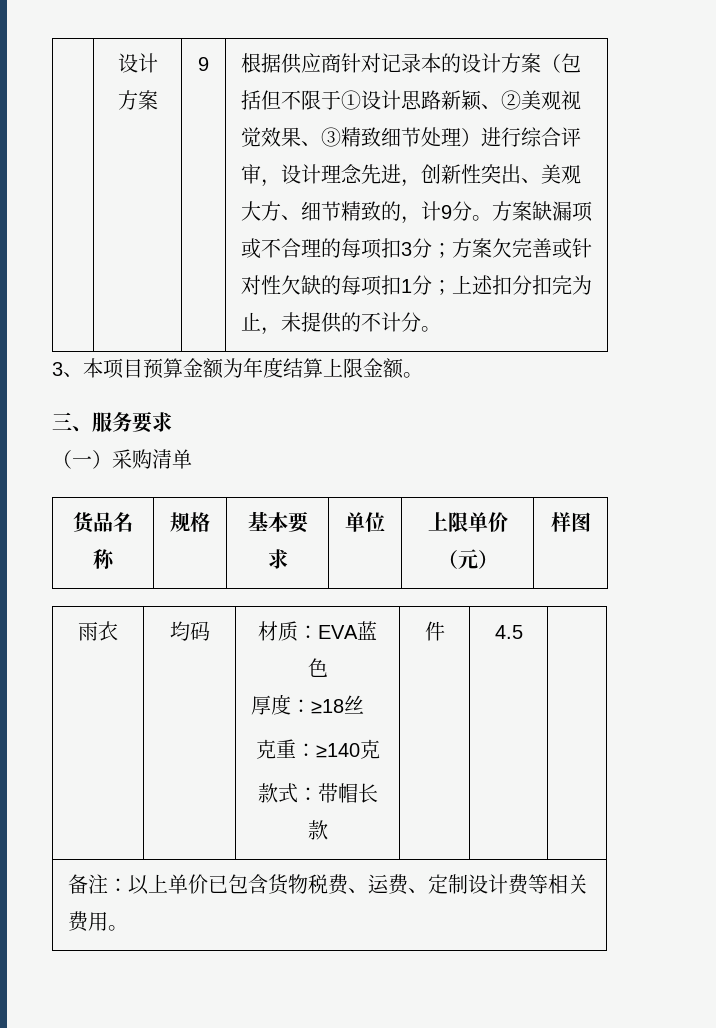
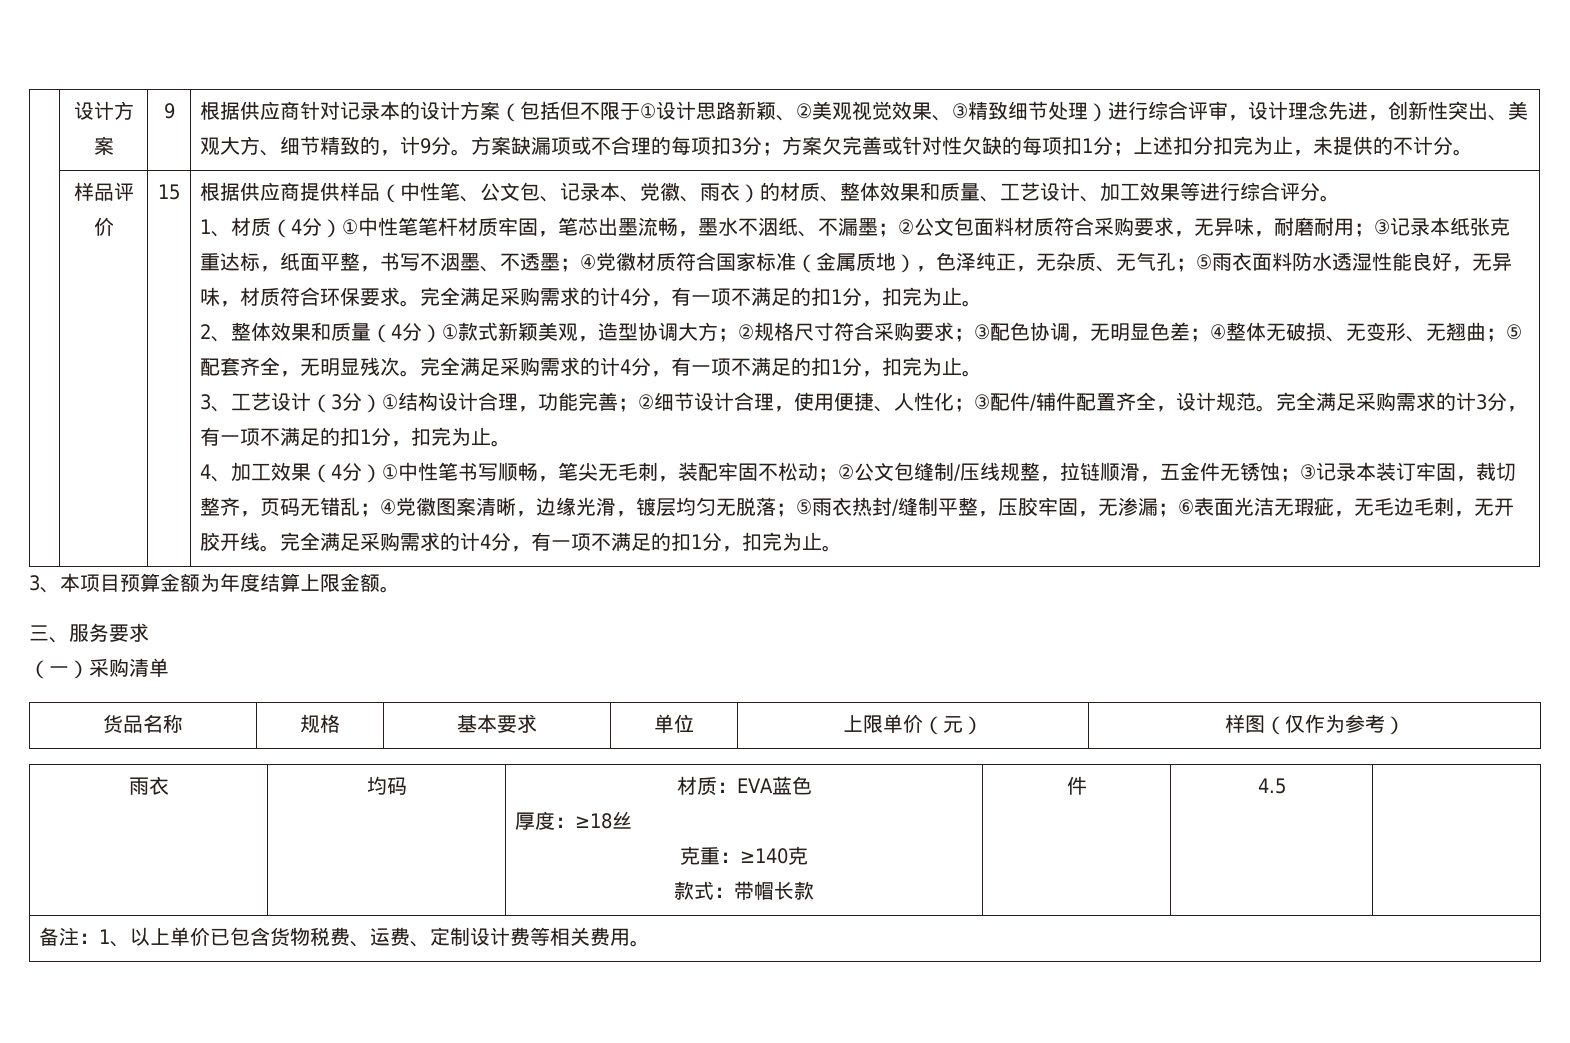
+ 样品评价 | 15 | 根据供应商提供样品（中性笔、公文包、记录本、党徽、雨衣）的材质、整体效果和质量、工艺设计、加工效果等进行综合评分。
+ 1、材质（4分）①中性笔笔杆材质牢固，笔芯出墨流畅，墨水不洇纸、不漏墨；②公文包面料材质符合采购要求，无异味，耐磨耐用；③记录本纸张克重达标，纸面平整，书写不洇墨、不透墨；④党徽材质符合国家标准（金属质地），色泽纯正，无杂质、无气孔；⑤雨衣面料防水透湿性能良好，无异味，材质符合环保要求。完全满足采购需求的计4分，有一项不满足的扣1分，扣完为止。
+ 2、整体效果和质量（4分）①款式新颖美观，造型协调大方；②规格尺寸符合采购要求；③配色协调，无明显色差；④整体无破损、无变形、无翘曲；⑤配套齐全，无明显残次。完全满足采购需求的计4分，有一项不满足的扣1分，扣完为止。
+ 3、工艺设计（3分）①结构设计合理，功能完善；②细节设计合理，使用便捷、人性化；③配件/辅件配置齐全，设计规范。完全满足采购需求的计3分，有一项不满足的扣1分，扣完为止。
+ 4、加工效果（4分）①中性笔书写顺畅，笔尖无毛刺，装配牢固不松动；②公文包缝制/压线规整，拉链顺滑，五金件无锈蚀；③记录本装订牢固，裁切整齐，页码无错乱；④党徽图案清晰，边缘光滑，镀层均匀无脱落；⑤雨衣热封/缝制平整，压胶牢固，无渗漏；⑥表面光洁无瑕疵，无毛边毛刺，无开胶开线。完全满足采购需求的计4分，有一项不满足的扣1分，扣完为止。
- 货品名称 | 规格 | 基本要求 | 单位 | 上限单价（元） | 样图
+ 货品名称 | 规格 | 基本要求 | 单位 | 上限单价（元） | 样图（仅作为参考）
- 备注：以上单价已包含货物税费、运费、定制设计费等相关费用。
+ 备注：1、以上单价已包含货物税费、运费、定制设计费等相关费用。

